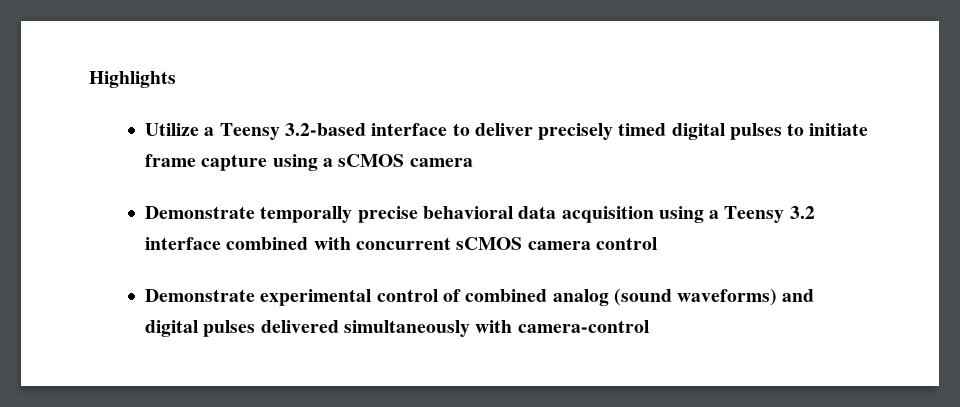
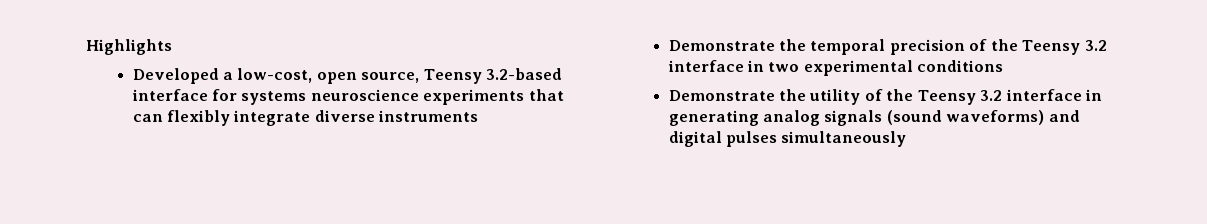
- Utilize a Teensy 3.2-based interface to deliver precisely timed digital pulses to initiate frame capture using a sCMOS camera
- Demonstrate temporally precise behavioral data acquisition using a Teensy 3.2 interface combined with concurrent sCMOS camera control
- Demonstrate experimental control of combined analog (sound waveforms) and digital pulses delivered simultaneously with camera-control
+ Developed a low-cost, open source, Teensy 3.2-based interface for systems neuroscience experiments that can flexibly integrate diverse instruments
+ Demonstrate the temporal precision of the Teensy 3.2 interface in two experimental conditions
+ Demonstrate the utility of the Teensy 3.2 interface in generating analog signals (sound waveforms) and digital pulses simultaneously

